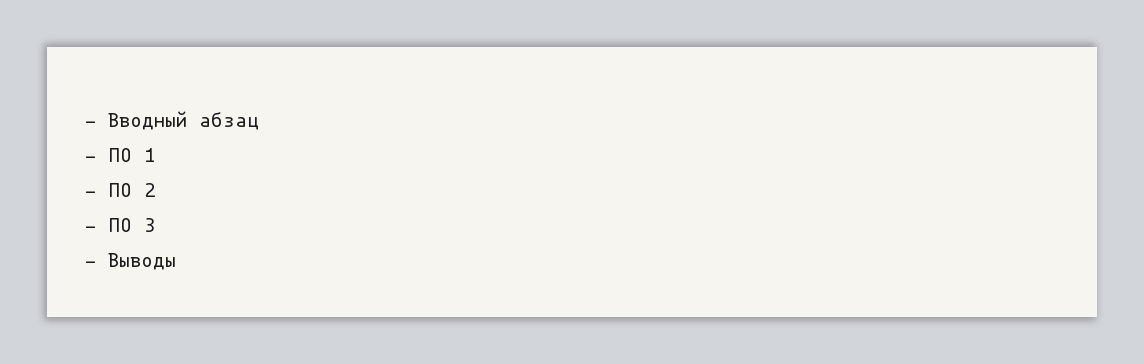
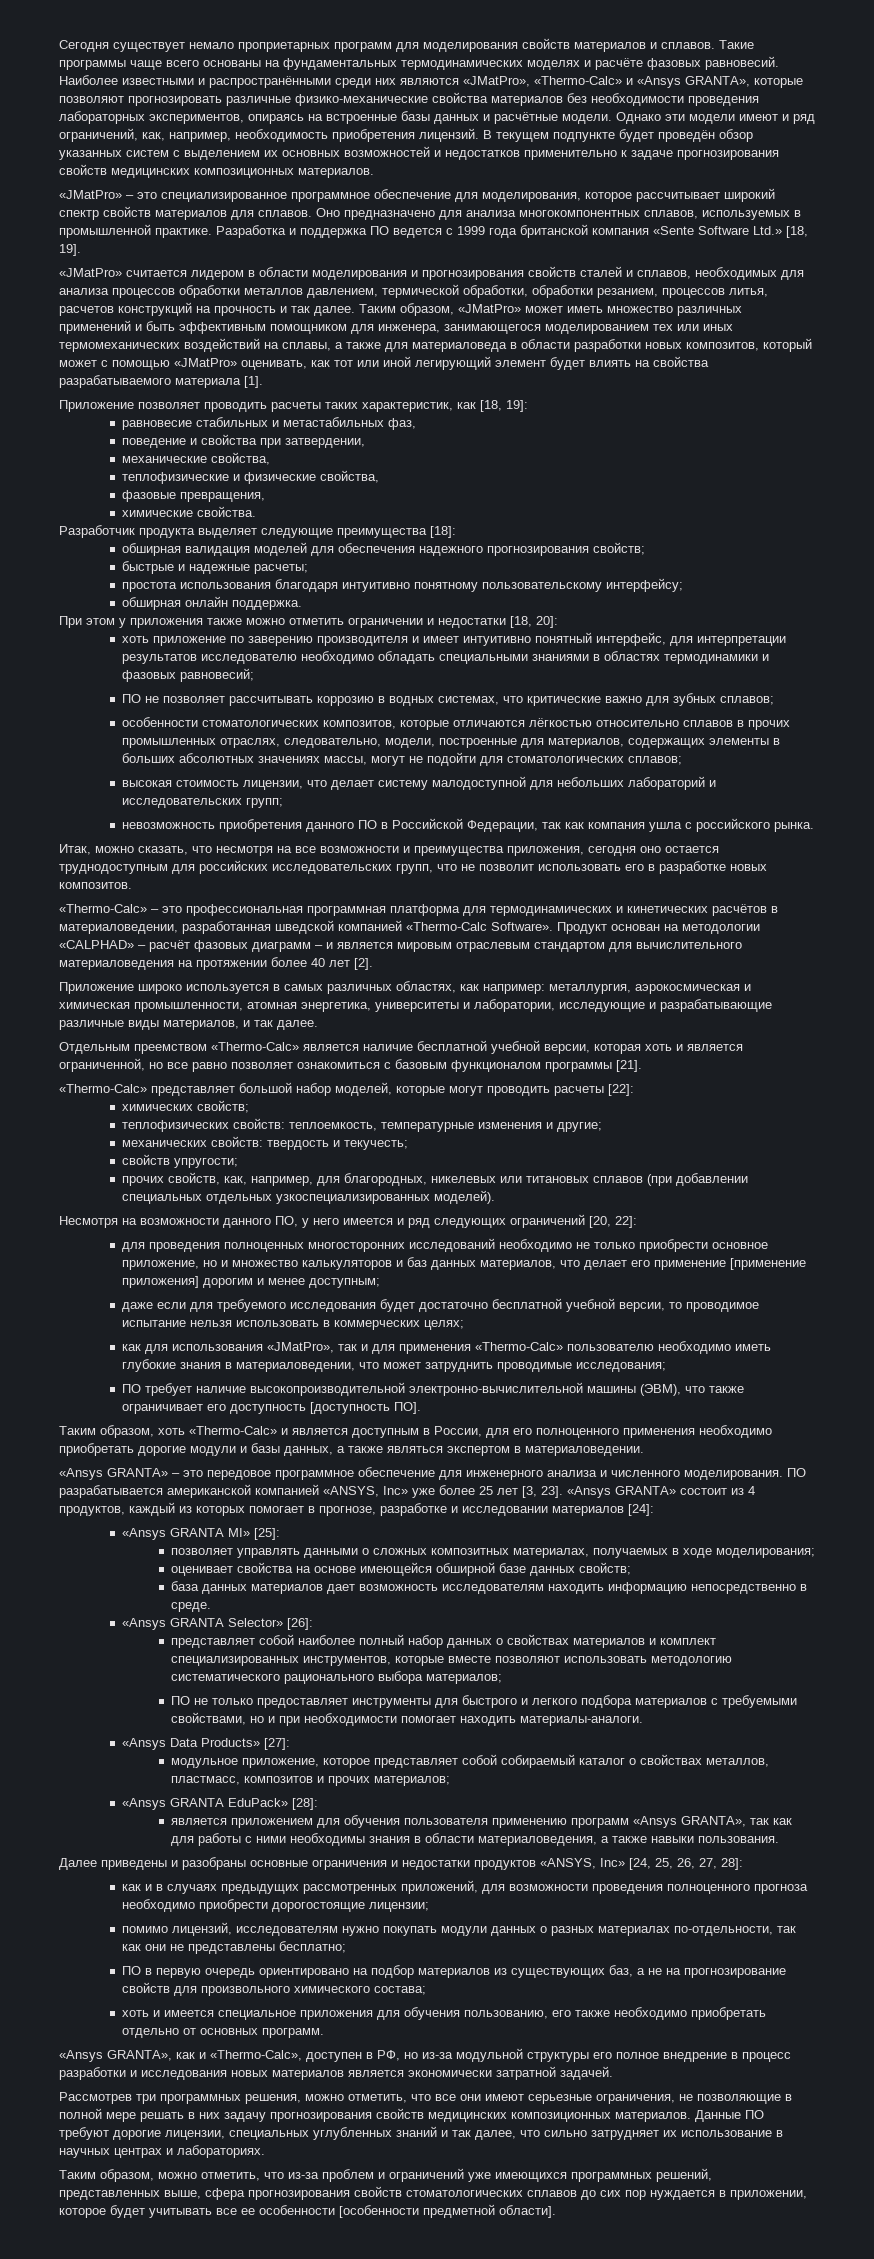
- - Вводный абзац
- - ПО 1
- - ПО 2
- - ПО 3
- - Выводы
+ Сегодня существует немало проприетарных программ для моделирования свойств материалов и сплавов. Такие программы чаще всего основаны на фундаментальных термодинамических моделях и расчёте фазовых равновесий. Наиболее известными и распространёнными среди них являются «JMatPro», «Thermo-Calc» и «Ansys GRANTA», которые позволяют прогнозировать различные физико-механические свойства материалов без необходимости проведения лабораторных экспериментов, опираясь на встроенные базы данных и расчётные модели. Однако эти модели имеют и ряд ограничений, как, например, необходимость приобретения лицензий. В текущем подпункте будет проведён обзор указанных систем с выделением их основных возможностей и недостатков применительно к задаче прогнозирования свойств медицинских композиционных материалов.
+ «JMatPro» – это специализированное программное обеспечение для моделирования, которое рассчитывает широкий спектр свойств материалов для сплавов. Оно предназначено для анализа многокомпонентных сплавов, используемых в промышленной практике. Разработка и поддержка ПО ведется с 1999 года британской компания «Sente Software Ltd.» [18, 19].
+ «JMatPro» считается лидером в области моделирования и прогнозирования свойств сталей и сплавов, необходимых для анализа процессов обработки металлов давлением, термической обработки, обработки резанием, процессов литья, расчетов конструкций на прочность и так далее. Таким образом, «JMatPro» может иметь множество различных применений и быть эффективным помощником для инженера, занимающегося моделированием тех или иных термомеханических воздействий на сплавы, а также для материаловеда в области разработки новых композитов, который может с помощью «JMatPro» оценивать, как тот или иной легирующий элемент будет влиять на свойства разрабатываемого материала [1].
+ Приложение позволяет проводить расчеты таких характеристик, как [18, 19]:
+ равновесие стабильных и метастабильных фаз,
+ поведение и свойства при затвердении,
+ механические свойства,
+ теплофизические и физические свойства,
+ фазовые превращения,
+ химические свойства.
+ Разработчик продукта выделяет следующие преимущества [18]:
+ обширная валидация моделей для обеспечения надежного прогнозирования свойств;
+ быстрые и надежные расчеты;
+ простота использования благодаря интуитивно понятному пользовательскому интерфейсу;
+ обширная онлайн поддержка.
+ При этом у приложения также можно отметить ограничении и недостатки [18, 20]:
+ хоть приложение по заверению производителя и имеет интуитивно понятный интерфейс, для интерпретации результатов исследователю необходимо обладать специальными знаниями в областях термодинамики и фазовых равновесий;
+ ПО не позволяет рассчитывать коррозию в водных системах, что критические важно для зубных сплавов;
+ особенности стоматологических композитов, которые отличаются лёгкостью относительно сплавов в прочих промышленных отраслях, следовательно, модели, построенные для материалов, содержащих элементы в больших абсолютных значениях массы, могут не подойти для стоматологических сплавов;
+ высокая стоимость лицензии, что делает систему малодоступной для небольших лабораторий и исследовательских групп;
+ невозможность приобретения данного ПО в Российской Федерации, так как компания ушла с российского рынка.
+ Итак, можно сказать, что несмотря на все возможности и преимущества приложения, сегодня оно остается труднодоступным для российских исследовательских групп, что не позволит использовать его в разработке новых композитов.
+ «Thermo-Calc» – это профессиональная программная платформа для термодинамических и кинетических расчётов в материаловедении, разработанная шведской компанией «Thermo-Calc Software». Продукт основан на методологии «CALPHAD» – расчёт фазовых диаграмм – и является мировым отраслевым стандартом для вычислительного материаловедения на протяжении более 40 лет [2].
+ Приложение широко используется в самых различных областях, как например: металлургия, аэрокосмическая и химическая промышленности, атомная энергетика, университеты и лаборатории, исследующие и разрабатывающие различные виды материалов, и так далее.
+ Отдельным преемством «Thermo-Calc» является наличие бесплатной учебной версии, которая хоть и является ограниченной, но все равно позволяет ознакомиться с базовым функционалом программы [21].
+ «Thermo-Calc» представляет большой набор моделей, которые могут проводить расчеты [22]:
+ химических свойств;
+ теплофизических свойств: теплоемкость, температурные изменения и другие;
+ механических свойств: твердость и текучесть;
+ свойств упругости;
+ прочих свойств, как, например, для благородных, никелевых или титановых сплавов (при добавлении специальных отдельных узкоспециализированных моделей).
+ Несмотря на возможности данного ПО, у него имеется и ряд следующих ограничений [20, 22]:
+ для проведения полноценных многосторонних исследований необходимо не только приобрести основное приложение, но и множество калькуляторов и баз данных материалов, что делает его применение [применение приложения] дорогим и менее доступным;
+ даже если для требуемого исследования будет достаточно бесплатной учебной версии, то проводимое испытание нельзя использовать в коммерческих целях;
+ как для использования «JMatPro», так и для применения «Thermo-Calc» пользователю необходимо иметь глубокие знания в материаловедении, что может затруднить проводимые исследования;
+ ПО требует наличие высокопроизводительной электронно-вычислительной машины (ЭВМ), что также ограничивает его доступность [доступность ПО].
+ Таким образом, хоть «Thermo-Calc» и является доступным в России, для его полноценного применения необходимо приобретать дорогие модули и базы данных, а также являться экспертом в материаловедении.
+ «Ansys GRANTA» – это передовое программное обеспечение для инженерного анализа и численного моделирования. ПО разрабатывается американской компанией «ANSYS, Inc» уже более 25 лет [3, 23]. «Ansys GRANTA» состоит из 4 продуктов, каждый из которых помогает в прогнозе, разработке и исследовании материалов [24]:
+ «Ansys GRANTA MI» [25]:
+ позволяет управлять данными о сложных композитных материалах, получаемых в ходе моделирования;
+ оценивает свойства на основе имеющейся обширной базе данных свойств;
+ база данных материалов дает возможность исследователям находить информацию непосредственно в среде.
+ «Ansys GRANTA Selector» [26]:
+ представляет собой наиболее полный набор данных о свойствах материалов и комплект специализированных инструментов, которые вместе позволяют использовать методологию систематического рационального выбора материалов;
+ ПО не только предоставляет инструменты для быстрого и легкого подбора материалов с требуемыми свойствами, но и при необходимости помогает находить материалы-аналоги.
+ «Ansys Data Products» [27]:
+ модульное приложение, которое представляет собой собираемый каталог о свойствах металлов, пластмасс, композитов и прочих материалов;
+ «Ansys GRANTA EduPack» [28]:
+ является приложением для обучения пользователя применению программ «Ansys GRANTA», так как для работы с ними необходимы знания в области материаловедения, а также навыки пользования.
+ Далее приведены и разобраны основные ограничения и недостатки продуктов «ANSYS, Inc» [24, 25, 26, 27, 28]:
+ как и в случаях предыдущих рассмотренных приложений, для возможности проведения полноценного прогноза необходимо приобрести дорогостоящие лицензии;
+ помимо лицензий, исследователям нужно покупать модули данных о разных материалах по-отдельности, так как они не представлены бесплатно;
+ ПО в первую очередь ориентировано на подбор материалов из существующих баз, а не на прогнозирование свойств для произвольного химического состава;
+ хоть и имеется специальное приложения для обучения пользованию, его также необходимо приобретать отдельно от основных программ.
+ «Ansys GRANTA», как и «Thermo-Calc», доступен в РФ, но из-за модульной структуры его полное внедрение в процесс разработки и исследования новых материалов является экономически затратной задачей.
+ Рассмотрев три программных решения, можно отметить, что все они имеют серьезные ограничения, не позволяющие в полной мере решать в них задачу прогнозирования свойств медицинских композиционных материалов. Данные ПО требуют дорогие лицензии, специальных углубленных знаний и так далее, что сильно затрудняет их использование в научных центрах и лабораториях.
+ Таким образом, можно отметить, что из-за проблем и ограничений уже имеющихся программных решений, представленных выше, сфера прогнозирования свойств стоматологических сплавов до сих пор нуждается в приложении, которое будет учитывать все ее особенности [особенности предметной области].

